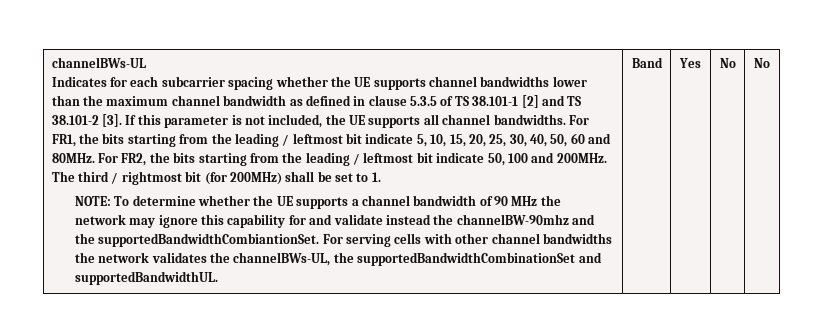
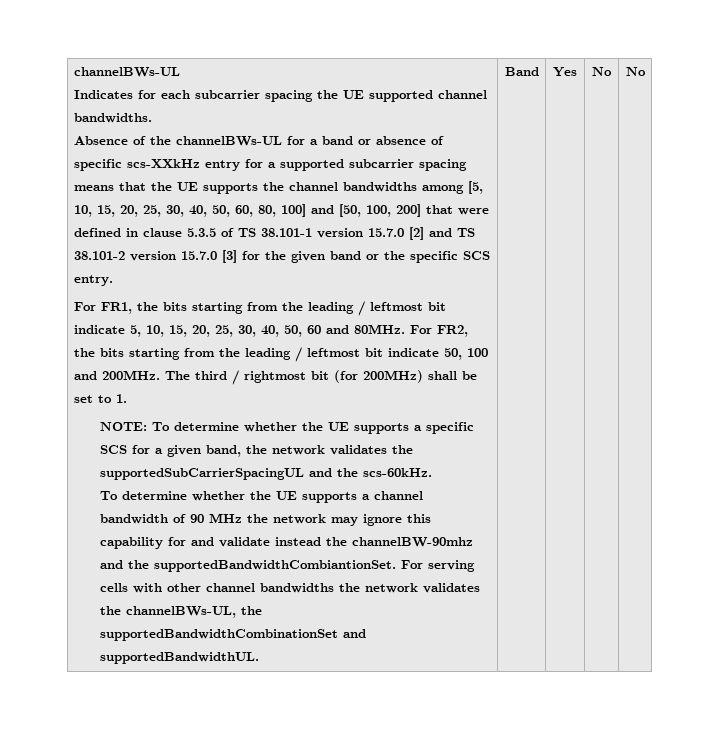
- Indicates for each subcarrier spacing whether the UE supports channel bandwidths lower than the maximum channel bandwidth as defined in clause 5.3.5 of TS 38.101-1 [2] and TS 38.101-2 [3]. If this parameter is not included, the UE supports all channel bandwidths. For FR1, the bits starting from the leading / leftmost bit indicate 5, 10, 15, 20, 25, 30, 40, 50, 60 and 80MHz.
+ Indicates for each subcarrier spacing the UE supported channel bandwidths.
+ Absence of the channelBWs-UL for a band or absence of specific scs-XXkHz entry for a supported subcarrier spacing means that the UE supports the channel bandwidths among [5, 10, 15, 20, 25, 30, 40, 50, 60, 80, 100] and [50, 100, 200] that were defined in clause 5.3.5 of TS 38.101-1 version 15.7.0 [2] and TS 38.101-2 version 15.7.0 [3] for the given band or the specific SCS entry.
+ For FR1, the bits starting from the leading / leftmost bit indicate 5, 10, 15, 20, 25, 30, 40, 50, 60 and 80MHz.
- NOTE: To determine whether the UE supports a channel bandwidth of 90 MHz the network may ignore this capability for and validate instead the channelBW-90mhz and the supportedBandwidthCombiantionSet.
+ NOTE: To determine whether the UE supports a specific SCS for a given band, the network validates the supportedSubCarrierSpacingUL and the scs-60kHz.
+ To determine whether the UE supports a channel bandwidth of 90 MHz the network may ignore this capability for and validate instead the channelBW-90mhz and the supportedBandwidthCombiantionSet.

